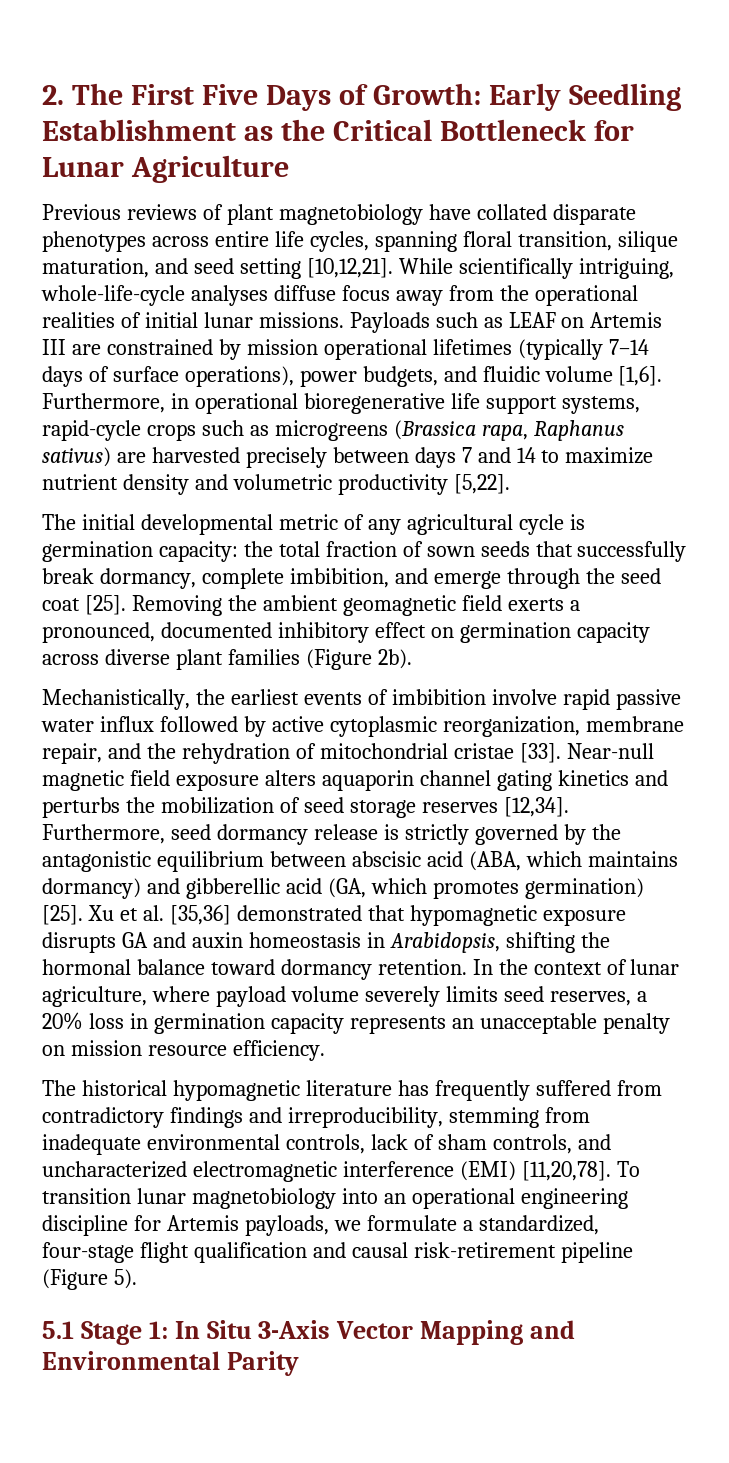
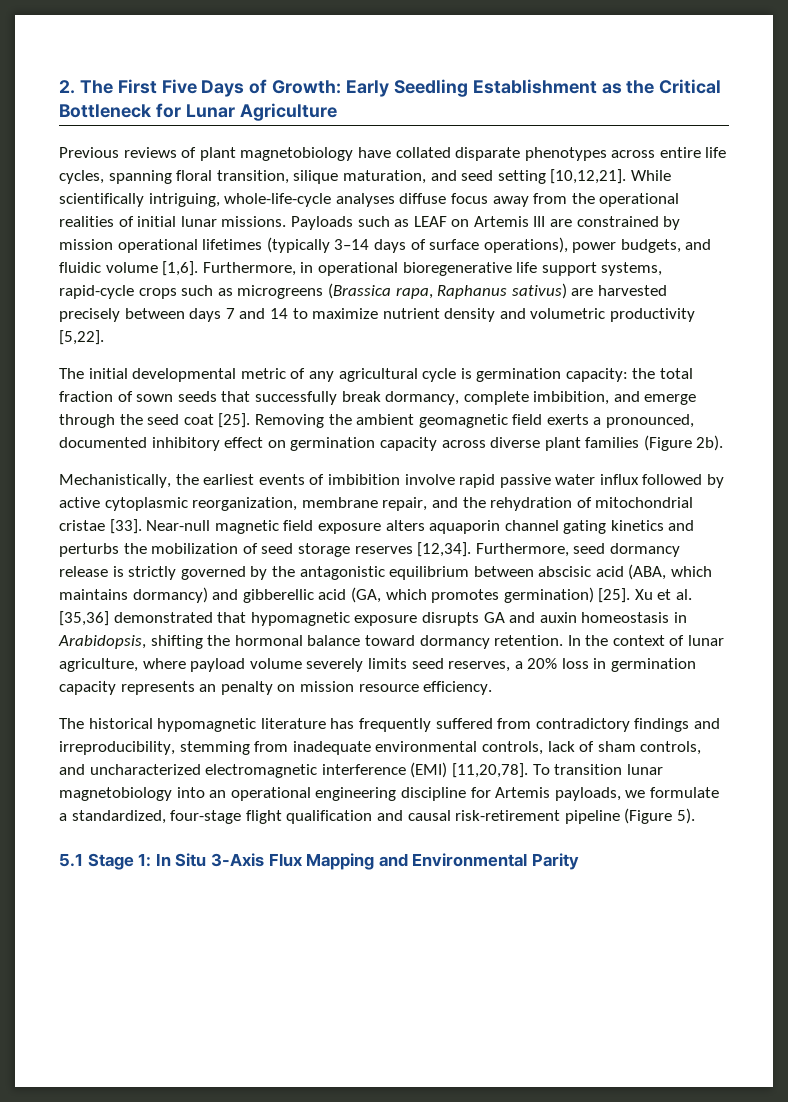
- Payloads such as LEAF on Artemis III are constrained by mission operational lifetimes (typically 7–14 days of surface operations), power budgets, and fluidic volume [1,6].
+ Payloads such as LEAF on Artemis III are constrained by mission operational lifetimes (typically 3–14 days of surface operations), power budgets, and fluidic volume [1,6].
- In the context of lunar agriculture, where payload volume severely limits seed reserves, a 20% loss in germination capacity represents an unacceptable penalty on mission resource efficiency.
+ In the context of lunar agriculture, where payload volume severely limits seed reserves, a 20% loss in germination capacity represents an penalty on mission resource efficiency.
- 5.1 Stage 1: In Situ 3-Axis Vector Mapping and Environmental Parity
+ 5.1 Stage 1: In Situ 3-Axis Flux Mapping and Environmental Parity

